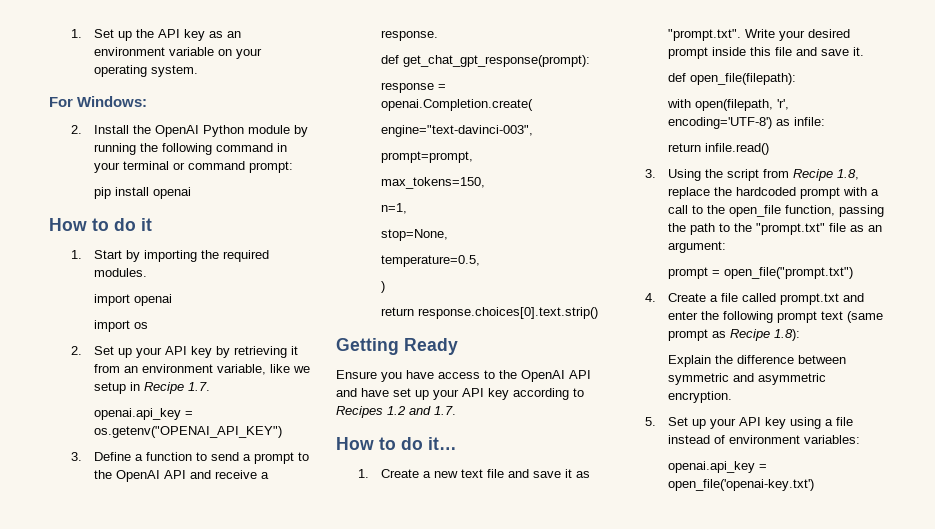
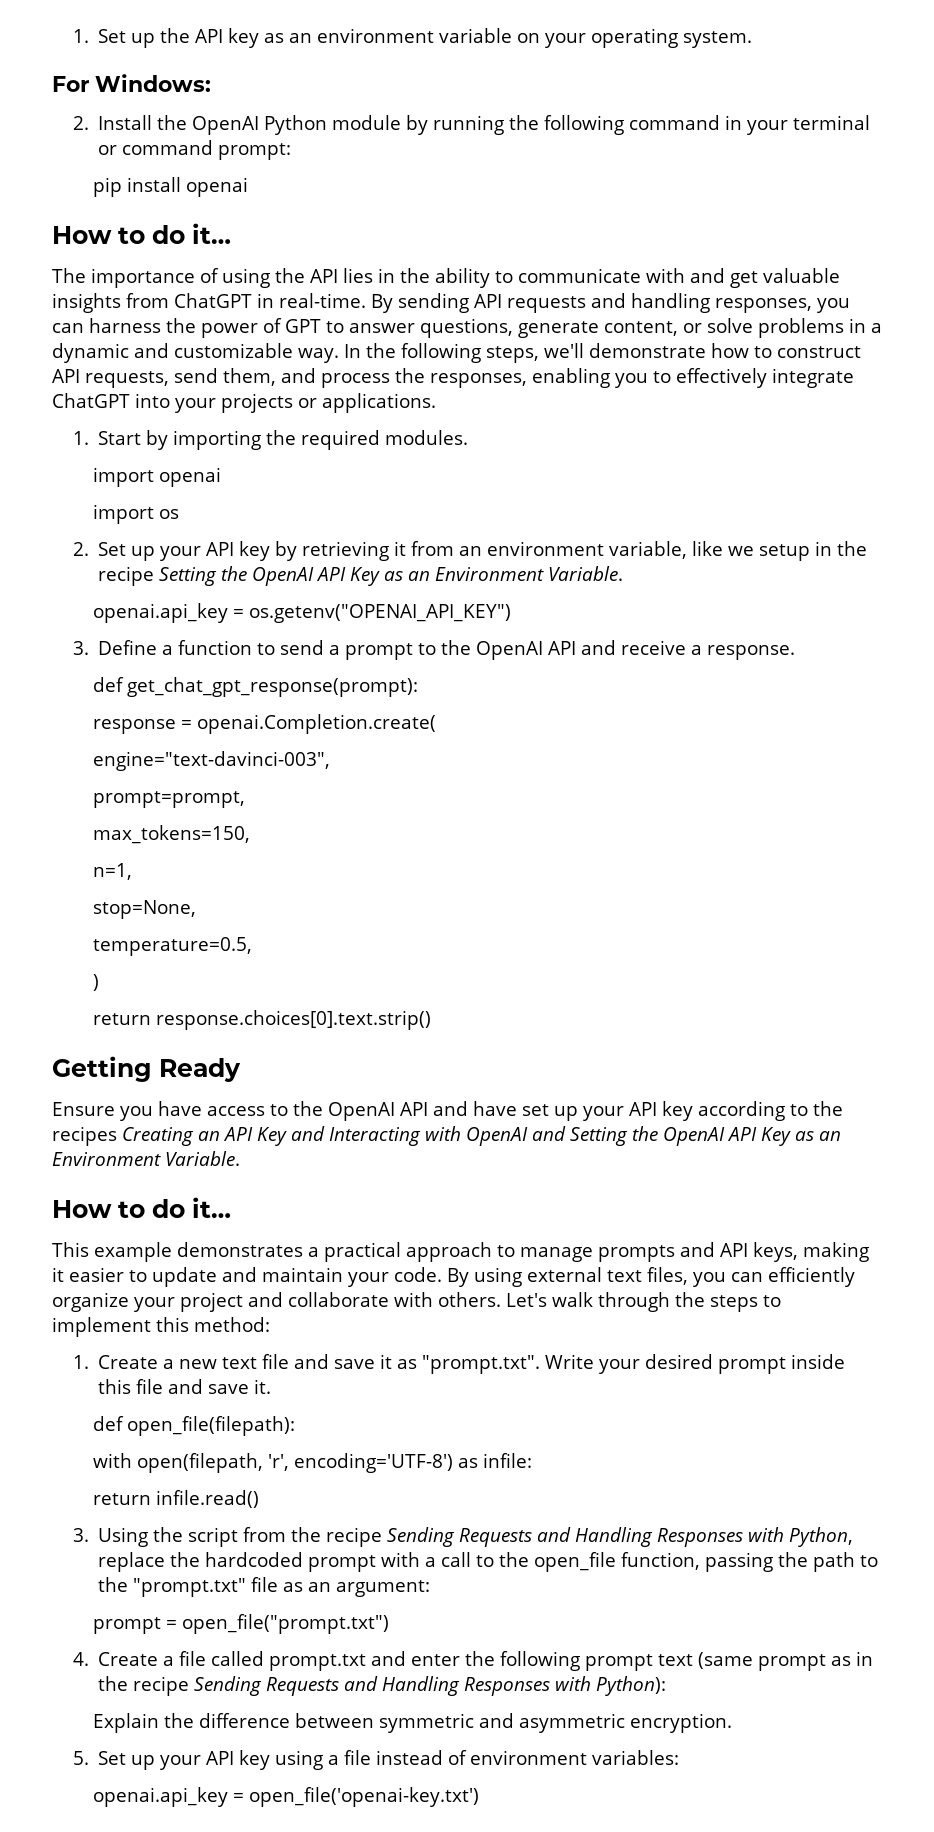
  pip install openai
- How to do it
+ How to do it…
+ The importance of using the API lies in the ability to communicate with and get valuable insights from ChatGPT in real-time. By sending API requests and handling responses, you can harness the power of GPT to answer questions, generate content, or solve problems in a dynamic and customizable way. In the following steps, we'll demonstrate how to construct API requests, send them, and process the responses, enabling you to effectively integrate ChatGPT into your projects or applications.
- 2. Set up your API key by retrieving it from an environment variable, like we setup in Recipe 1.7.
+ 2. Set up your API key by retrieving it from an environment variable, like we setup in the recipe Setting the OpenAI API Key as an Environment Variable.
- Ensure you have access to the OpenAI API and have set up your API key according to Recipes 1.2 and 1.7.
+ Ensure you have access to the OpenAI API and have set up your API key according to the recipes Creating an API Key and Interacting with OpenAI and Setting the OpenAI API Key as an Environment Variable.
  How to do it…
+ This example demonstrates a practical approach to manage prompts and API keys, making it easier to update and maintain your code. By using external text files, you can efficiently organize your project and collaborate with others. Let's walk through the steps to implement this method:
- 3. Using the script from Recipe 1.8, replace the hardcoded prompt with a call to the open_file function, passing the path to the "prompt.txt" file as an argument:
+ 3. Using the script from the recipe Sending Requests and Handling Responses with Python, replace the hardcoded prompt with a call to the open_file function, passing the path to the "prompt.txt" file as an argument:
- 4. Create a file called prompt.txt and enter the following prompt text (same prompt as Recipe 1.8):
+ 4. Create a file called prompt.txt and enter the following prompt text (same prompt as in the recipe Sending Requests and Handling Responses with Python):

